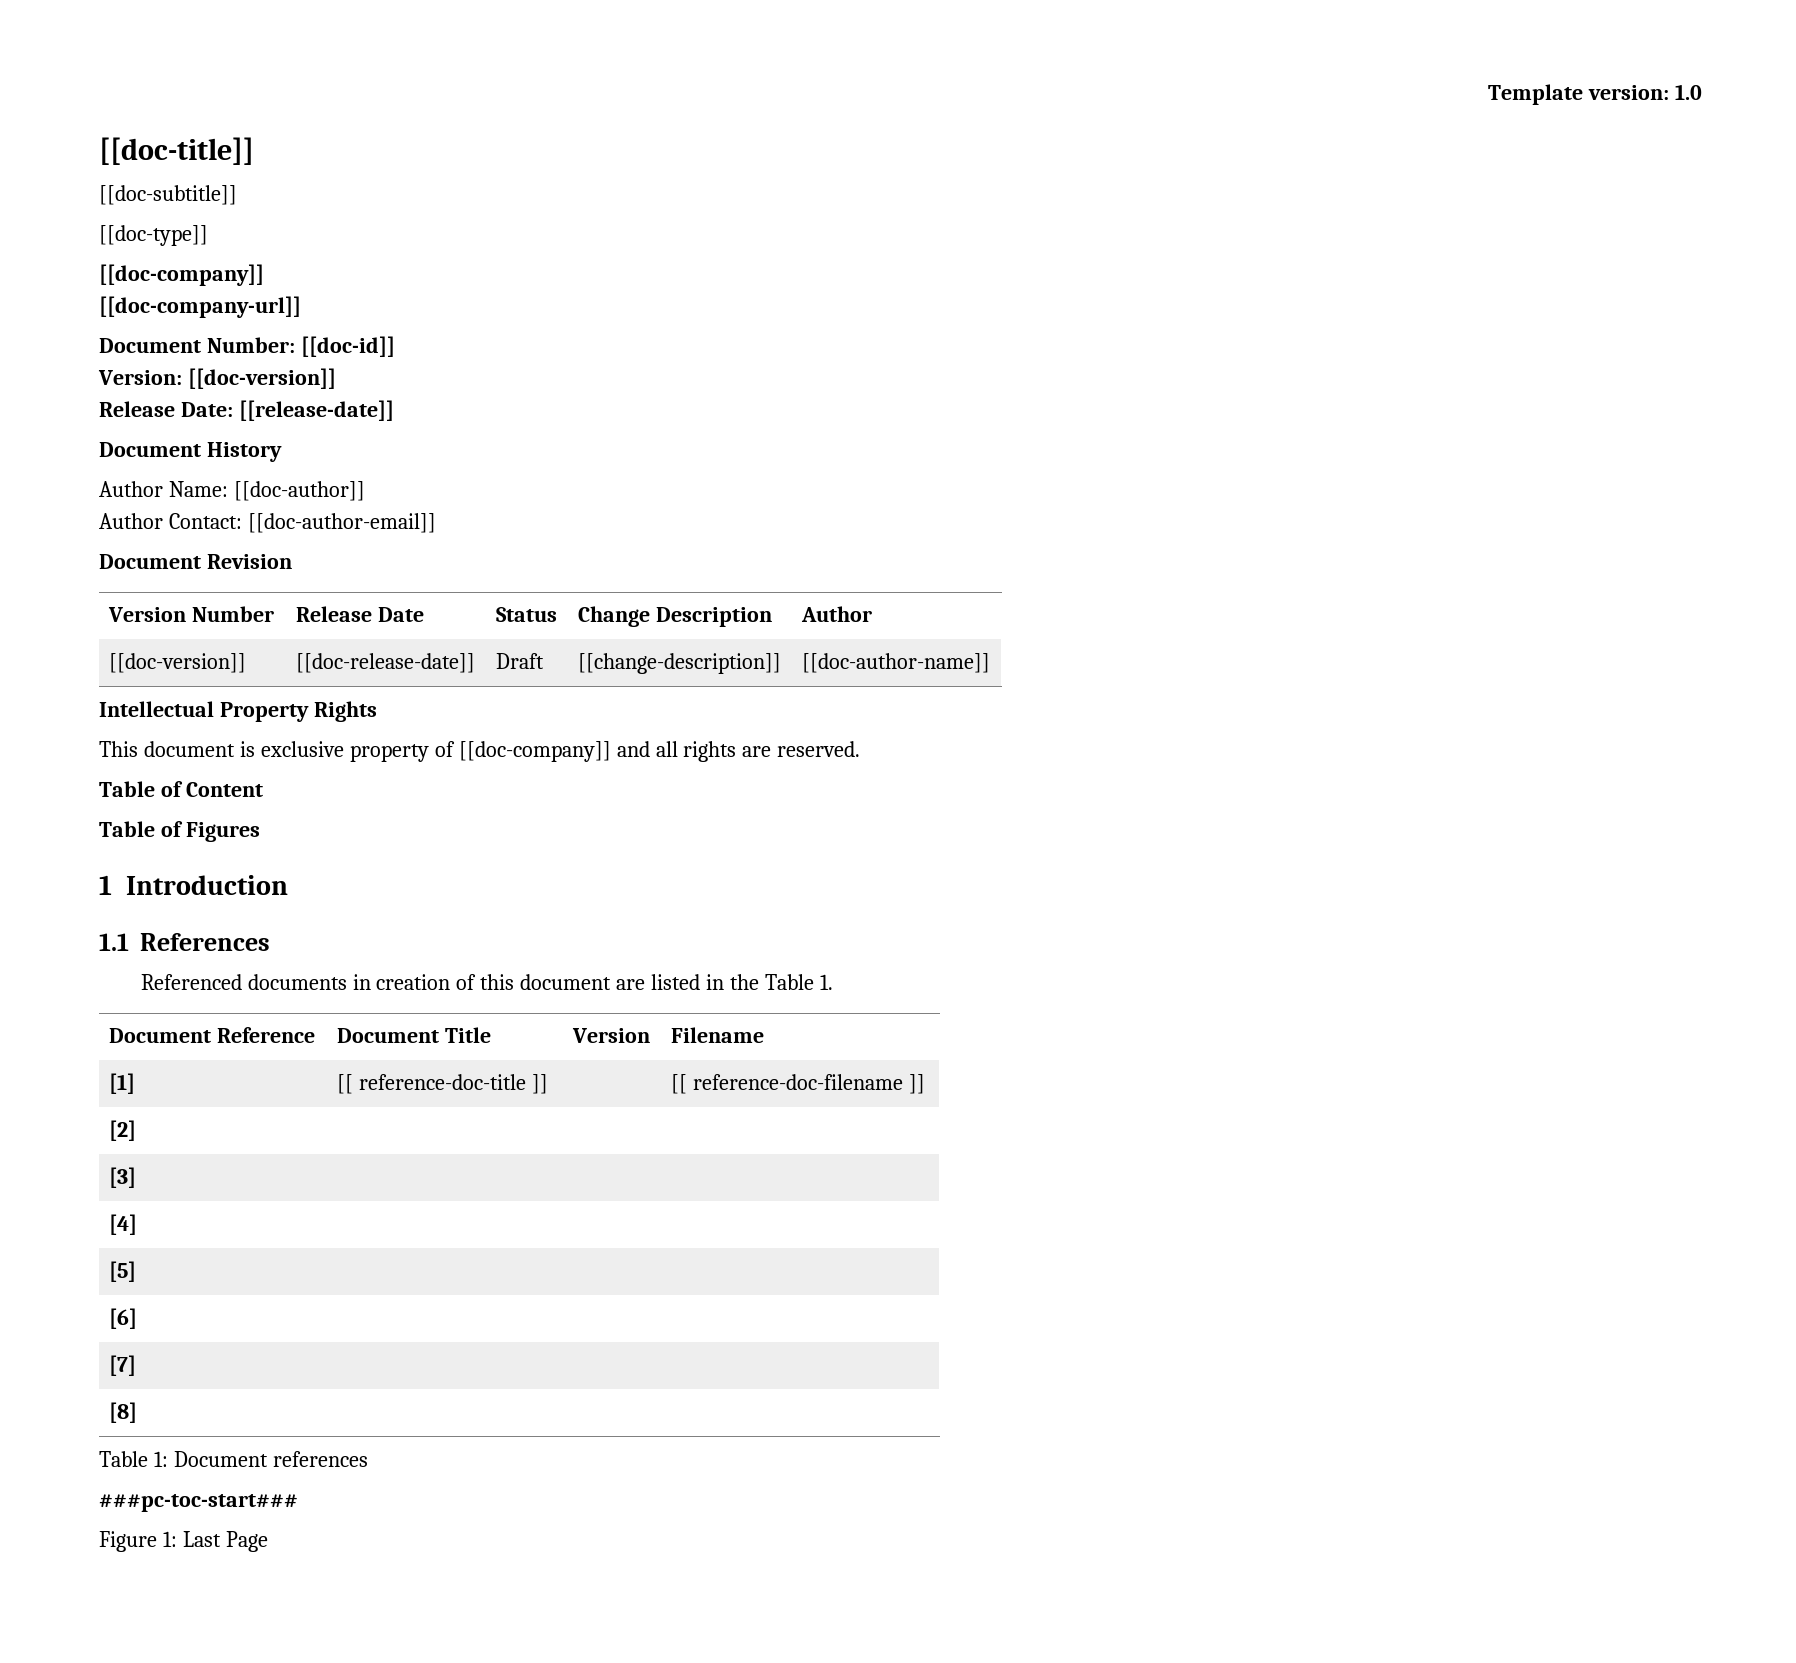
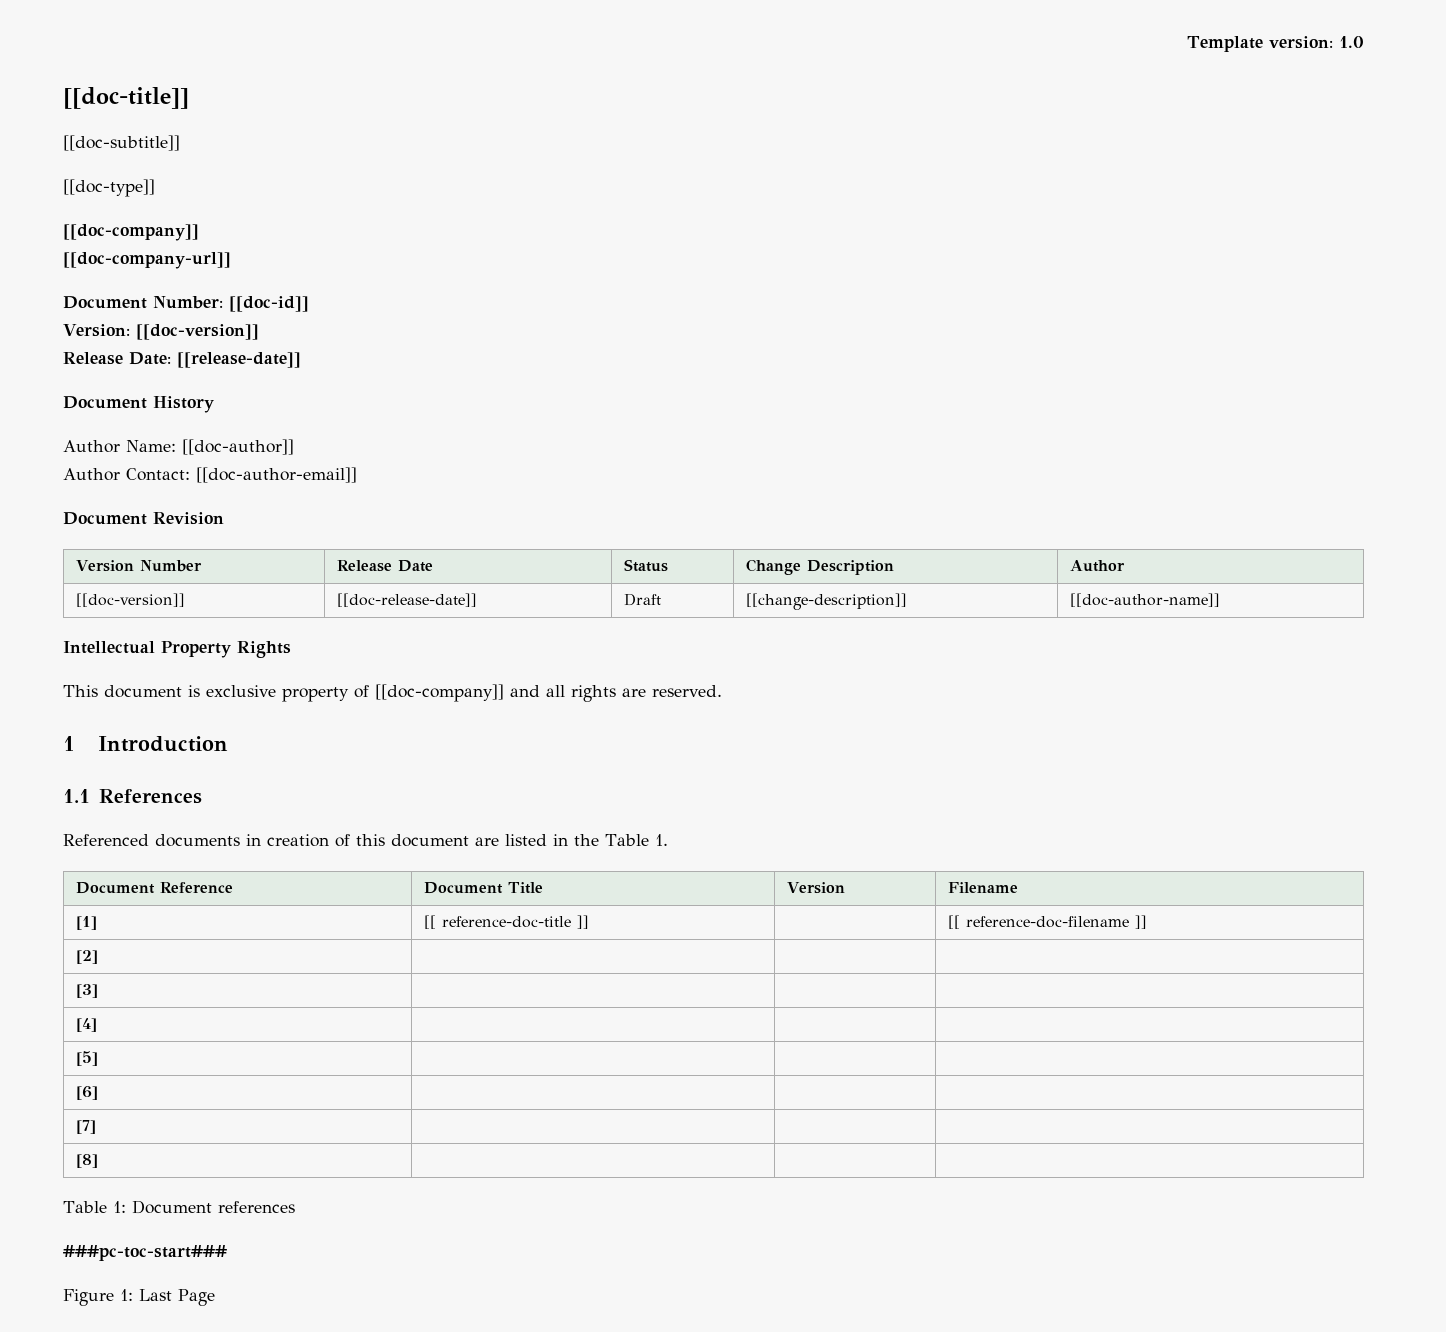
- Table of Content
- Table of Figures

